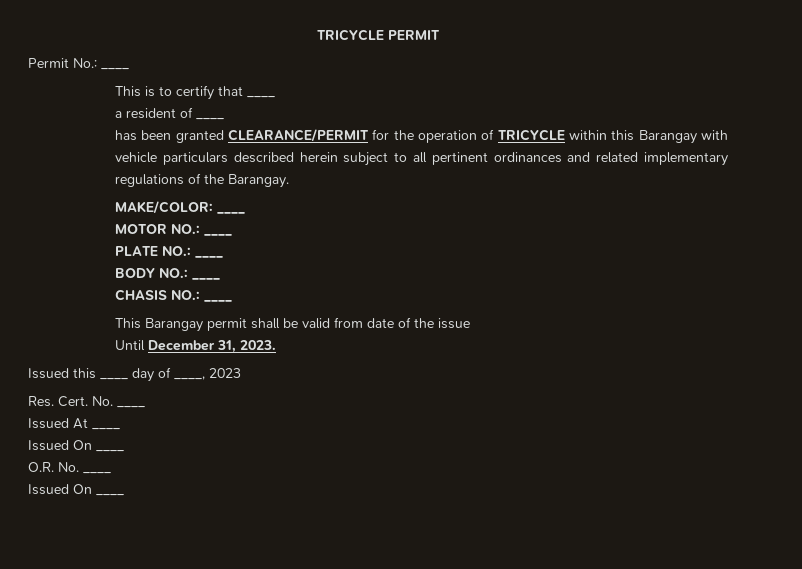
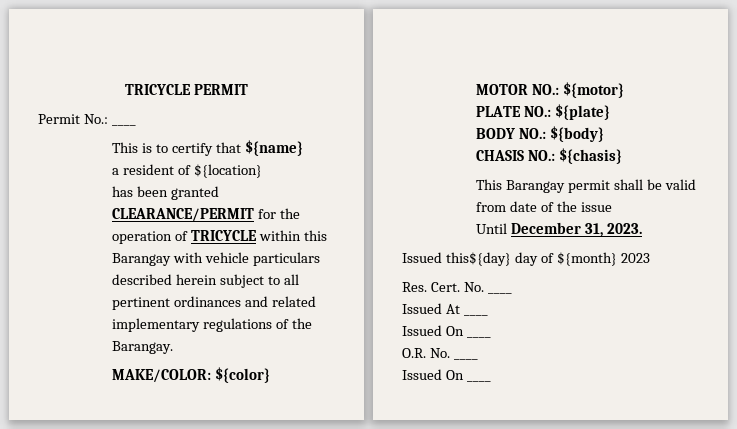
- This is to certify that ____
+ This is to certify that ${name}
- a resident of ____
+ a resident of ${location}
- MAKE/COLOR: ____
+ MAKE/COLOR: ${color}
- MOTOR NO.: ____
+ MOTOR NO.: ${motor}
- PLATE NO.: ____
+ PLATE NO.: ${plate}
- BODY NO.: ____
+ BODY NO.: ${body}
- CHASIS NO.: ____
+ CHASIS NO.: ${chasis}
- Issued this ____ day of ____, 2023
+ Issued this${day} day of ${month} 2023

